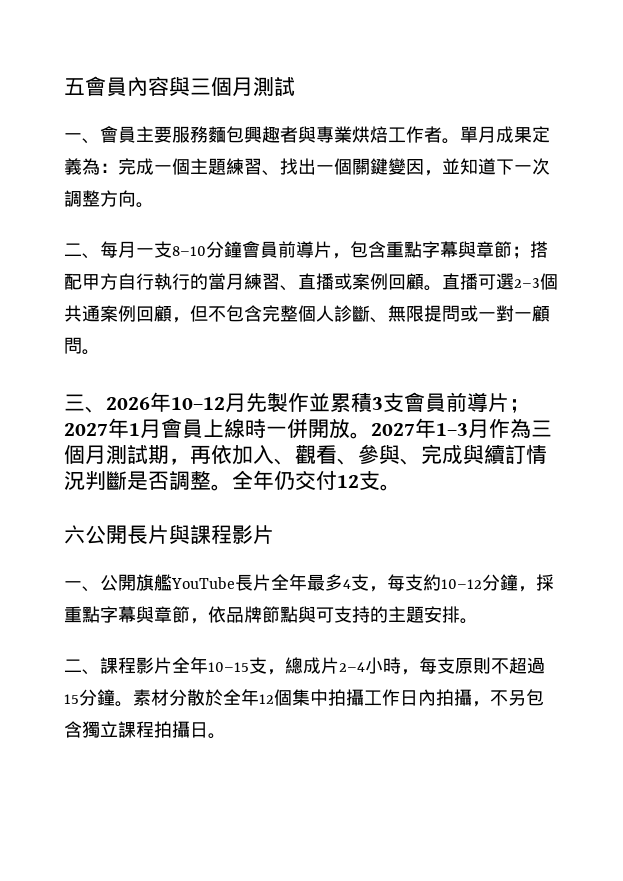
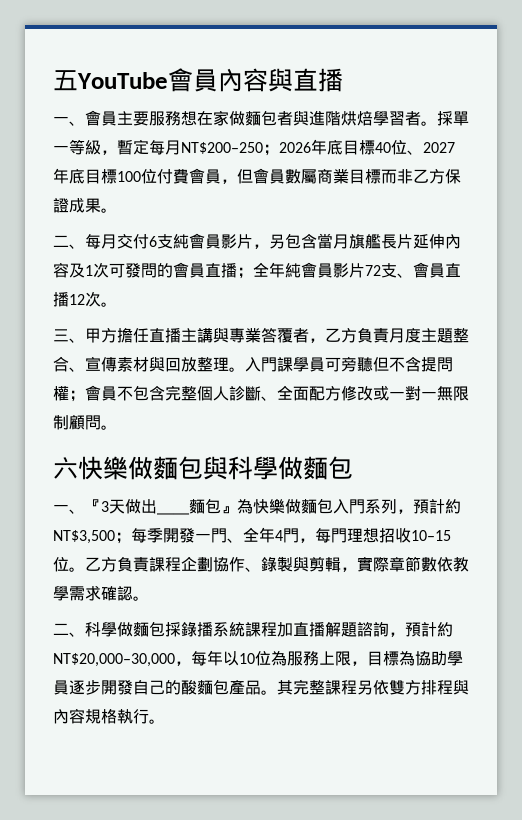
- 五會員內容與三個月測試
+ 五YouTube會員內容與直播
- 一、會員主要服務麵包興趣者與專業烘焙工作者。單月成果定義為：完成一個主題練習、找出一個關鍵變因，並知道下一次調整方向。
- 二、每月一支8–10分鐘會員前導片，包含重點字幕與章節；搭配甲方自行執行的當月練習、直播或案例回顧。直播可選2–3個共通案例回顧，但不包含完整個人診斷、無限提問或一對一顧問。
+ 一、會員主要服務想在家做麵包者與進階烘焙學習者。採單一等級，暫定每月NT$200–250；2026年底目標40位、2027年底目標100位付費會員，但會員數屬商業目標而非乙方保證成果。
+ 二、每月交付6支純會員影片，另包含當月旗艦長片延伸內容及1次可發問的會員直播；全年純會員影片72支、會員直播12次。
+ 三、甲方擔任直播主講與專業答覆者，乙方負責月度主題整合、宣傳素材與回放整理。入門課學員可旁聽但不含提問權；會員不包含完整個人診斷、全面配方修改或一對一無限制顧問。
- 三、2026年10–12月先製作並累積3支會員前導片；2027年1月會員上線時一併開放。2027年1–3月作為三個月測試期，再依加入、觀看、參與、完成與續訂情況判斷是否調整。全年仍交付12支。
- 六公開長片與課程影片
- 一、公開旗艦YouTube長片全年最多4支，每支約10–12分鐘，採重點字幕與章節，依品牌節點與可支持的主題安排。
- 二、課程影片全年10–15支，總成片2–4小時，每支原則不超過15分鐘。素材分散於全年12個集中拍攝工作日內拍攝，不另包含獨立課程拍攝日。
+ 六快樂做麵包與科學做麵包
+ 一、『3天做出＿＿麵包』為快樂做麵包入門系列，預計約NT$3,500；每季開發一門、全年4門，每門理想招收10–15位。乙方負責課程企劃協作、錄製與剪輯，實際章節數依教學需求確認。
+ 二、科學做麵包採錄播系統課程加直播解題諮詢，預計約NT$20,000–30,000，每年以10位為服務上限，目標為協助學員逐步開發自己的酸麵包產品。其完整課程另依雙方排程與內容規格執行。

